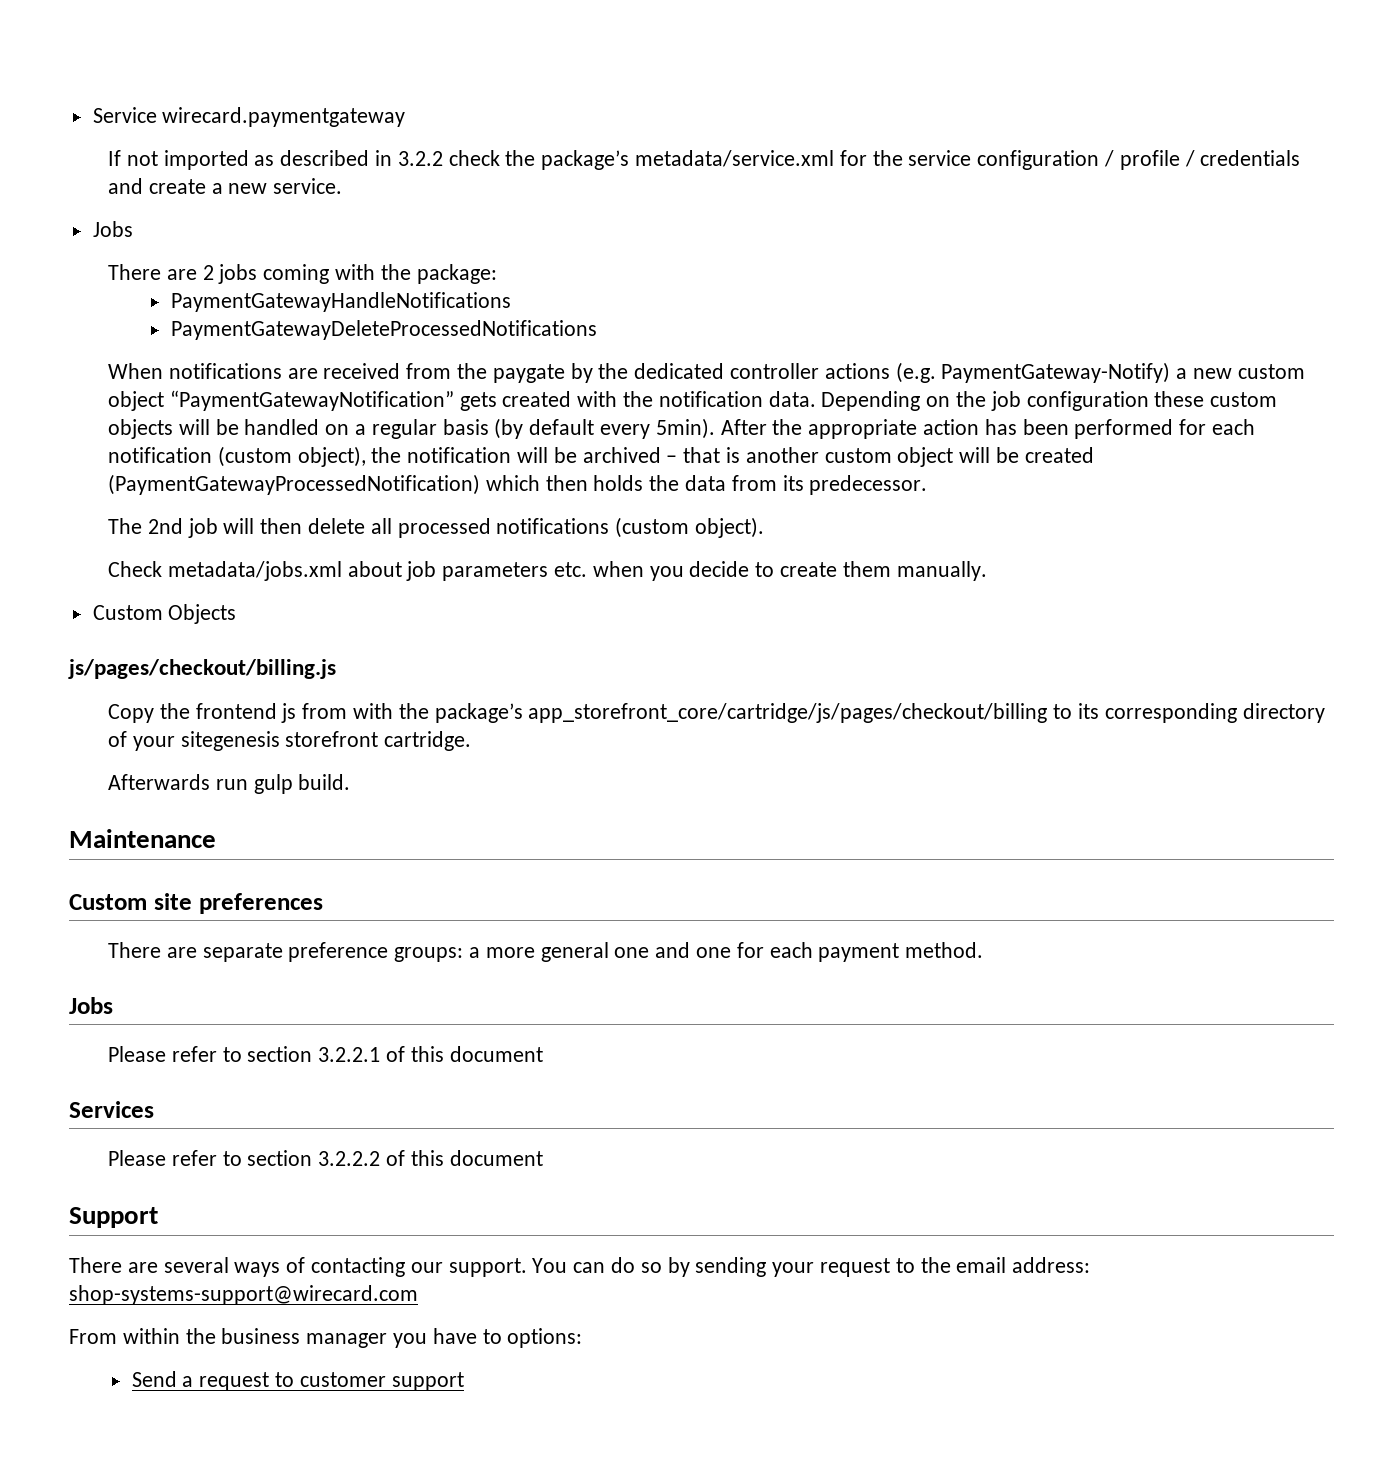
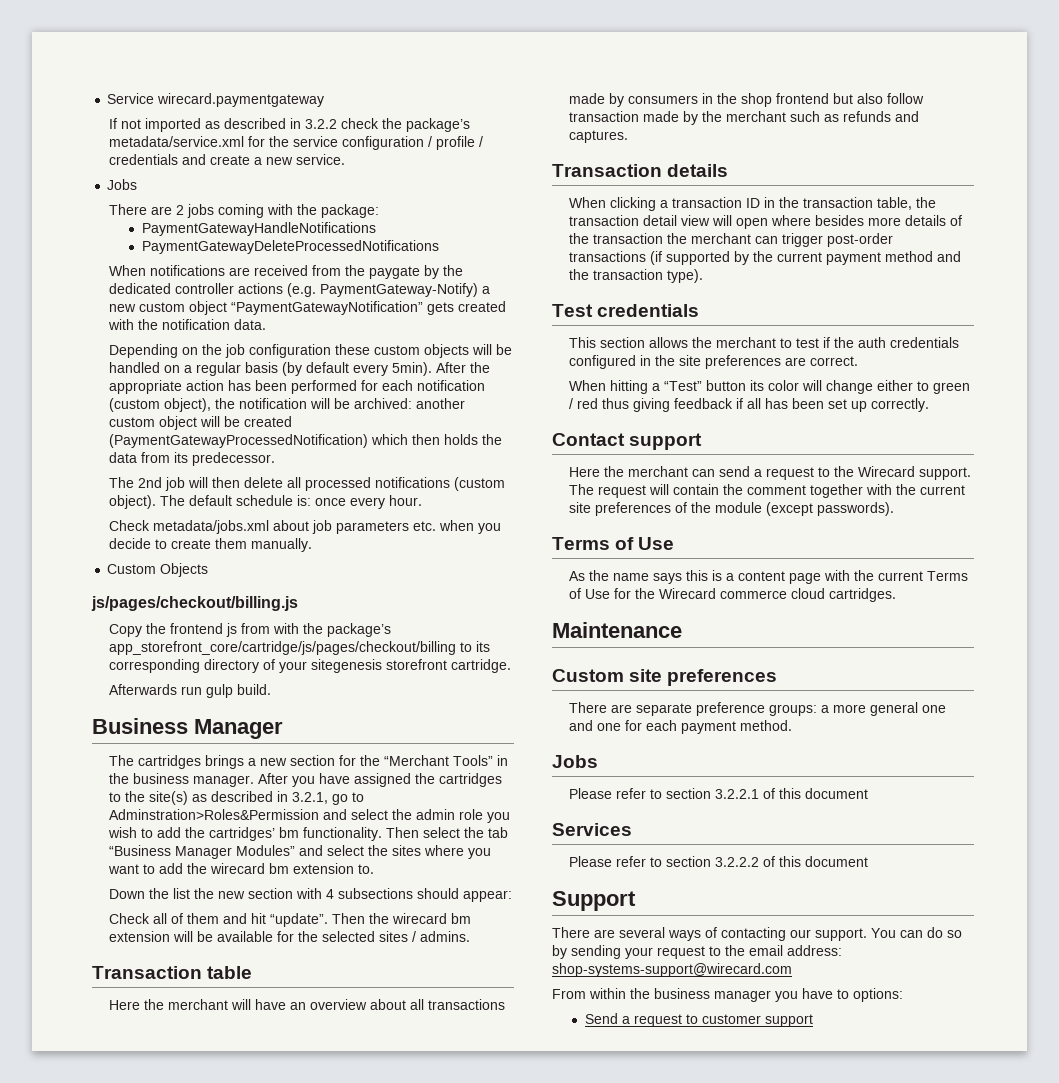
- When notifications are received from the paygate by the dedicated controller actions (e.g. PaymentGateway-Notify) a new custom object “PaymentGatewayNotification” gets created with the notification data. Depending on the job configuration these custom objects will be handled on a regular basis (by default every 5min).
+ When notifications are received from the paygate by the dedicated controller actions (e.g. PaymentGateway-Notify) a new custom object “PaymentGatewayNotification” gets created with the notification data.
+ Depending on the job configuration these custom objects will be handled on a regular basis (by default every 5min).
- After the appropriate action has been performed for each notification (custom object), the notification will be archived – that is another custom object will be created (PaymentGatewayProcessedNotification) which then holds the data from its predecessor.
+ After the appropriate action has been performed for each notification (custom object), the notification will be archived: another custom object will be created (PaymentGatewayProcessedNotification) which then holds the data from its predecessor.
+ The default schedule is: once every hour.
+ Business Manager
+ The cartridges brings a new section for the “Merchant Tools” in the business manager. After you have assigned the cartridges to the site(s) as described in 3.2.1, go to Adminstration>Roles&Permission and select the admin role you wish to add the cartridges’ bm functionality. Then select the tab “Business Manager Modules” and select the sites where you want to add the wirecard bm extension to.
+ Down the list the new section with 4 subsections should appear:
+ Check all of them and hit “update”. Then the wirecard bm extension will be available for the selected sites / admins.
+ Transaction table
+ Here the merchant will have an overview about all transactions made by consumers in the shop frontend but also follow transaction made by the merchant such as refunds and captures.
+ Transaction details
+ When clicking a transaction ID in the transaction table, the transaction detail view will open where besides more details of the transaction the merchant can trigger post-order transactions (if supported by the current payment method and the transaction type).
+ Test credentials
+ This section allows the merchant to test if the auth credentials configured in the site preferences are correct.
+ When hitting a “Test” button its color will change either to green / red thus giving feedback if all has been set up correctly.
+ Contact support
+ Here the merchant can send a request to the Wirecard support. The request will contain the comment together with the current site preferences of the module (except passwords).
+ Terms of Use
+ As the name says this is a content page with the current Terms of Use for the Wirecard commerce cloud cartridges.

